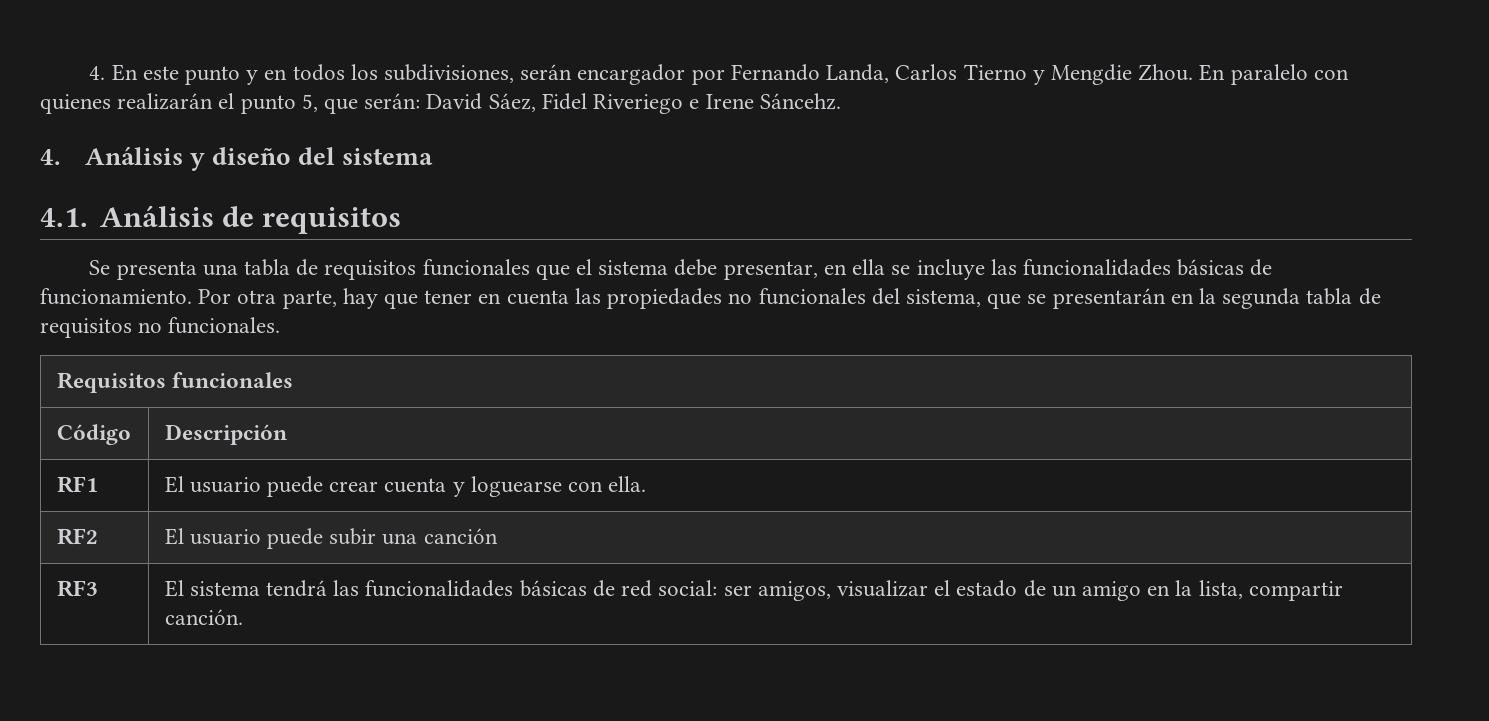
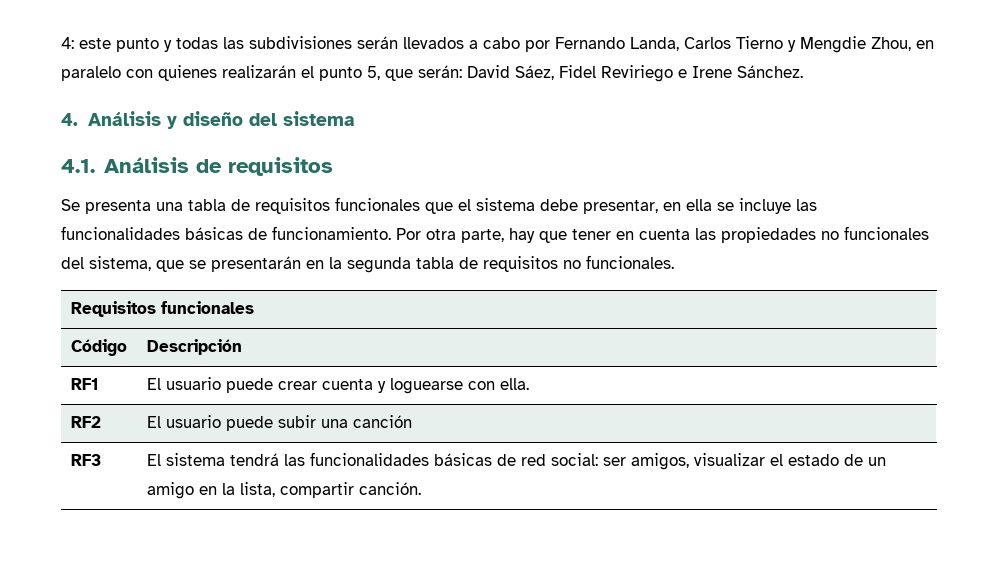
- 4. En este punto y en todos los subdivisiones, serán encargador por Fernando Landa, Carlos Tierno y Mengdie Zhou. En paralelo con quienes realizarán el punto 5, que serán: David Sáez, Fidel Riveriego e Irene Sáncehz.
+ 4: este punto y todas las subdivisiones serán llevados a cabo por Fernando Landa, Carlos Tierno y Mengdie Zhou, en paralelo con quienes realizarán el punto 5, que serán: David Sáez, Fidel Reviriego e Irene Sánchez.

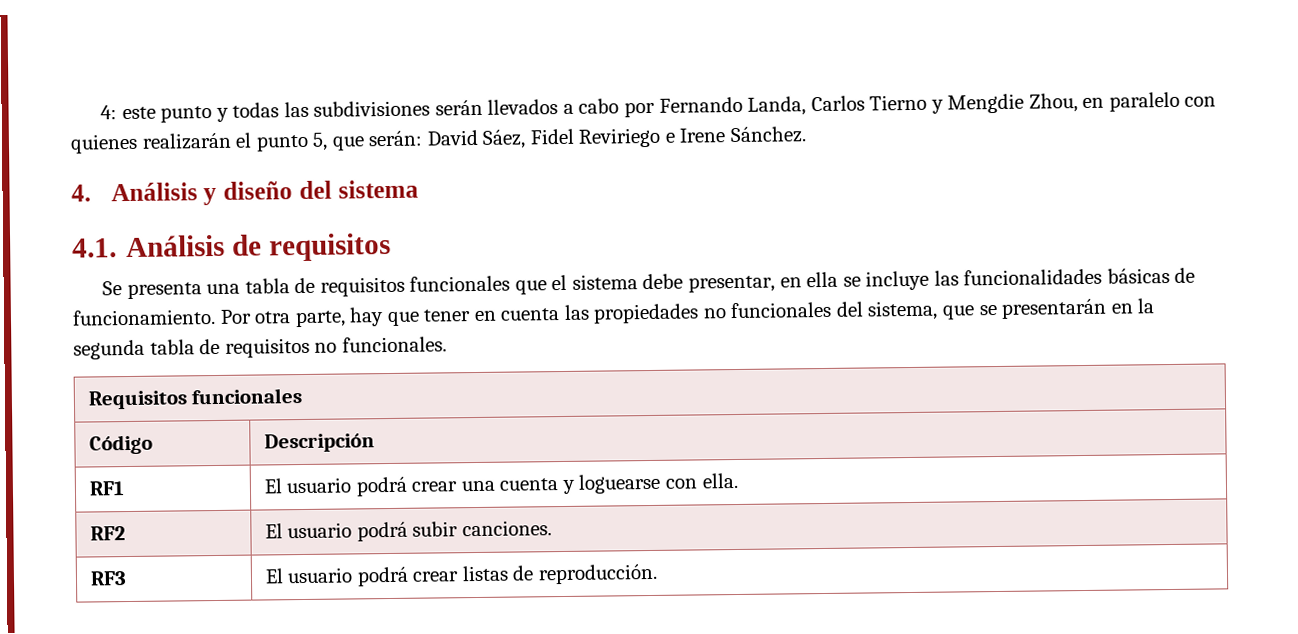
- RF1 | El usuario puede crear cuenta y loguearse con ella.
+ RF1 | El usuario podrá crear una cuenta y loguearse con ella.
- RF2 | El usuario puede subir una canción
- RF3 | El sistema tendrá las funcionalidades básicas de red social: ser amigos, visualizar el estado de un amigo en la lista, compartir canción.
+ RF2 | El usuario podrá subir canciones.
+ RF3 | El usuario podrá crear listas de reproducción.

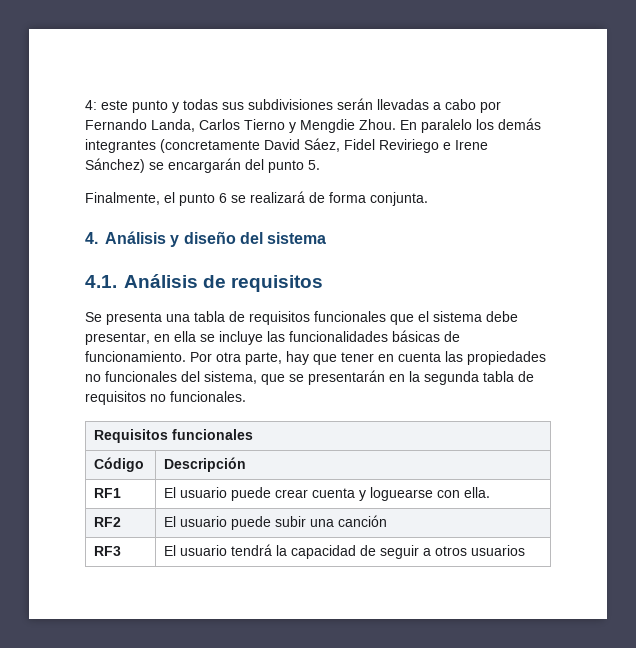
- 4: este punto y todas las subdivisiones serán llevados a cabo por Fernando Landa, Carlos Tierno y Mengdie Zhou, en paralelo con quienes realizarán el punto 5, que serán: David Sáez, Fidel Reviriego e Irene Sánchez.
+ 4: este punto y todas sus subdivisiones serán llevadas a cabo por Fernando Landa, Carlos Tierno y Mengdie Zhou. En paralelo los demás integrantes (concretamente David Sáez, Fidel Reviriego e Irene Sánchez) se encargarán del punto 5.
+ Finalmente, el punto 6 se realizará de forma conjunta.
- RF1 | El usuario podrá crear una cuenta y loguearse con ella.
+ RF1 | El usuario puede crear cuenta y loguearse con ella.
- RF2 | El usuario podrá subir canciones.
+ RF2 | El usuario puede subir una canción
- RF3 | El usuario podrá crear listas de reproducción.
+ RF3 | El usuario tendrá la capacidad de seguir a otros usuarios

